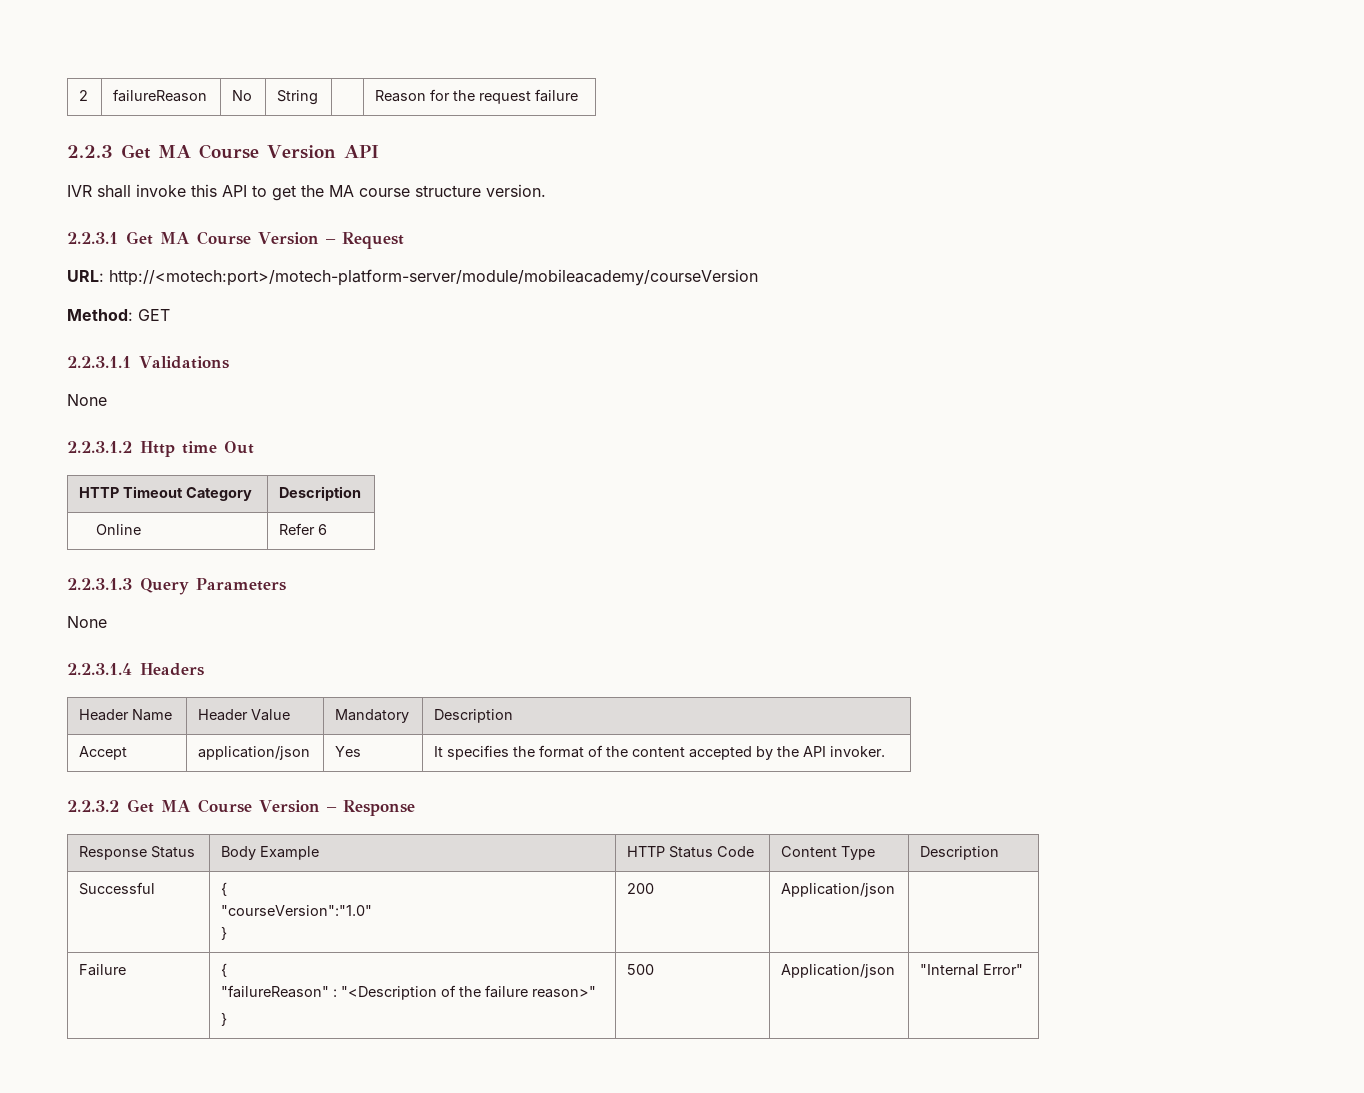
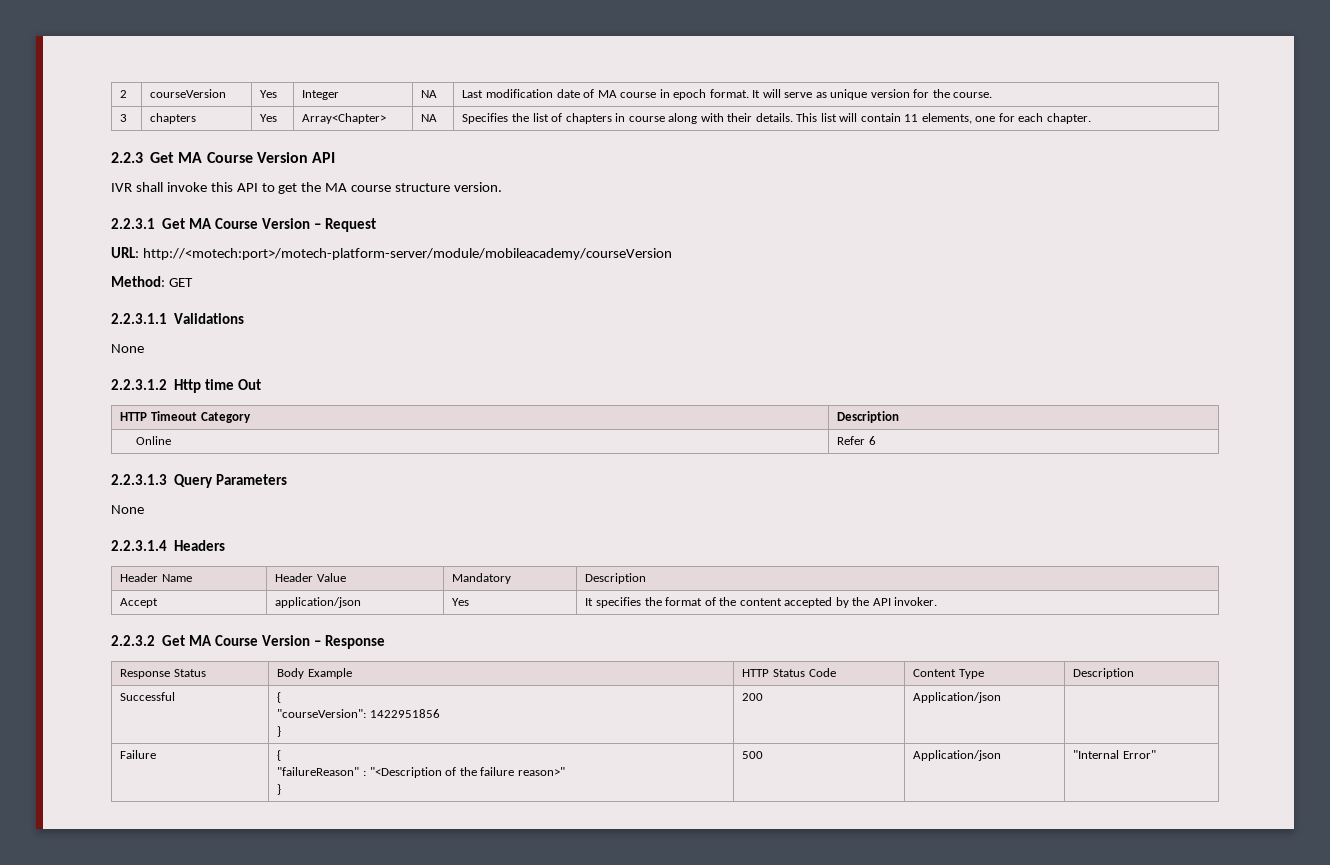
- 2 | failureReason | No | String | | Reason for the request failure
+ 2 | courseVersion | Yes | Integer | NA | Last modification date of MA course in epoch format. It will serve as unique version for the course.
+ 3 | chapters | Yes | Array<Chapter> | NA | Specifies the list of chapters in course along with their details. This list will contain 11 elements, one for each chapter.
  Successful | {
- "courseVersion":"1.0"
+ "courseVersion": 1422951856

